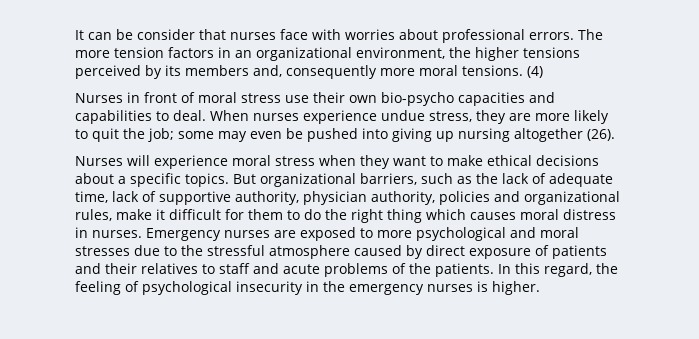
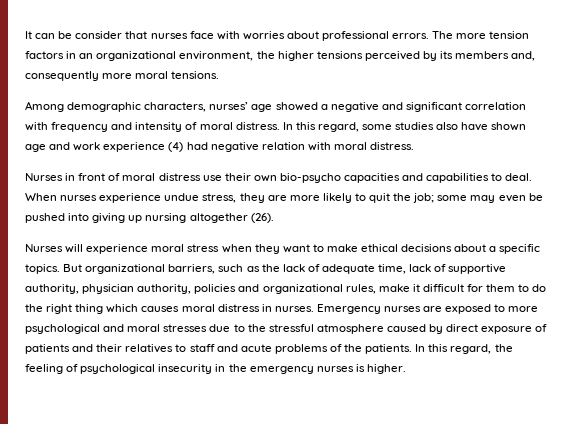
- The more tension factors in an organizational environment, the higher tensions perceived by its members and, consequently more moral tensions. (4)
+ The more tension factors in an organizational environment, the higher tensions perceived by its members and, consequently more moral tensions.
+ Among demographic characters, nurses’ age showed a negative and significant correlation with frequency and intensity of moral distress. In this regard, some studies also have shown age and work experience (4) had negative relation with moral distress.
- Nurses in front of moral stress use their own bio-psycho capacities and capabilities to deal.
+ Nurses in front of moral distress use their own bio-psycho capacities and capabilities to deal.

